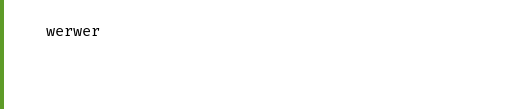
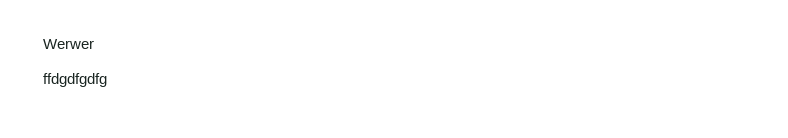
- werwer
+ Werwer
+ ffdgdfgdfg

